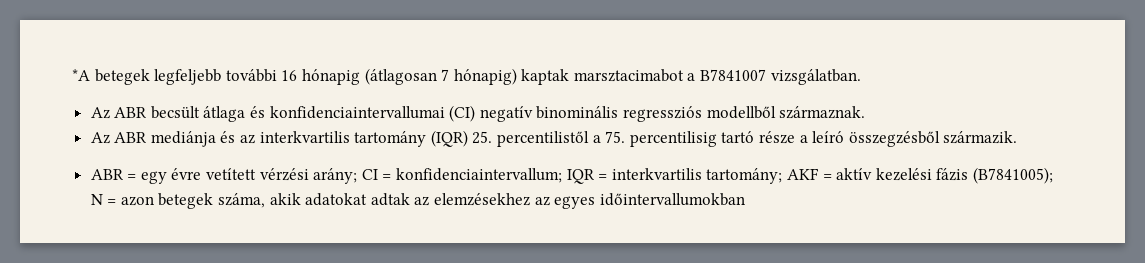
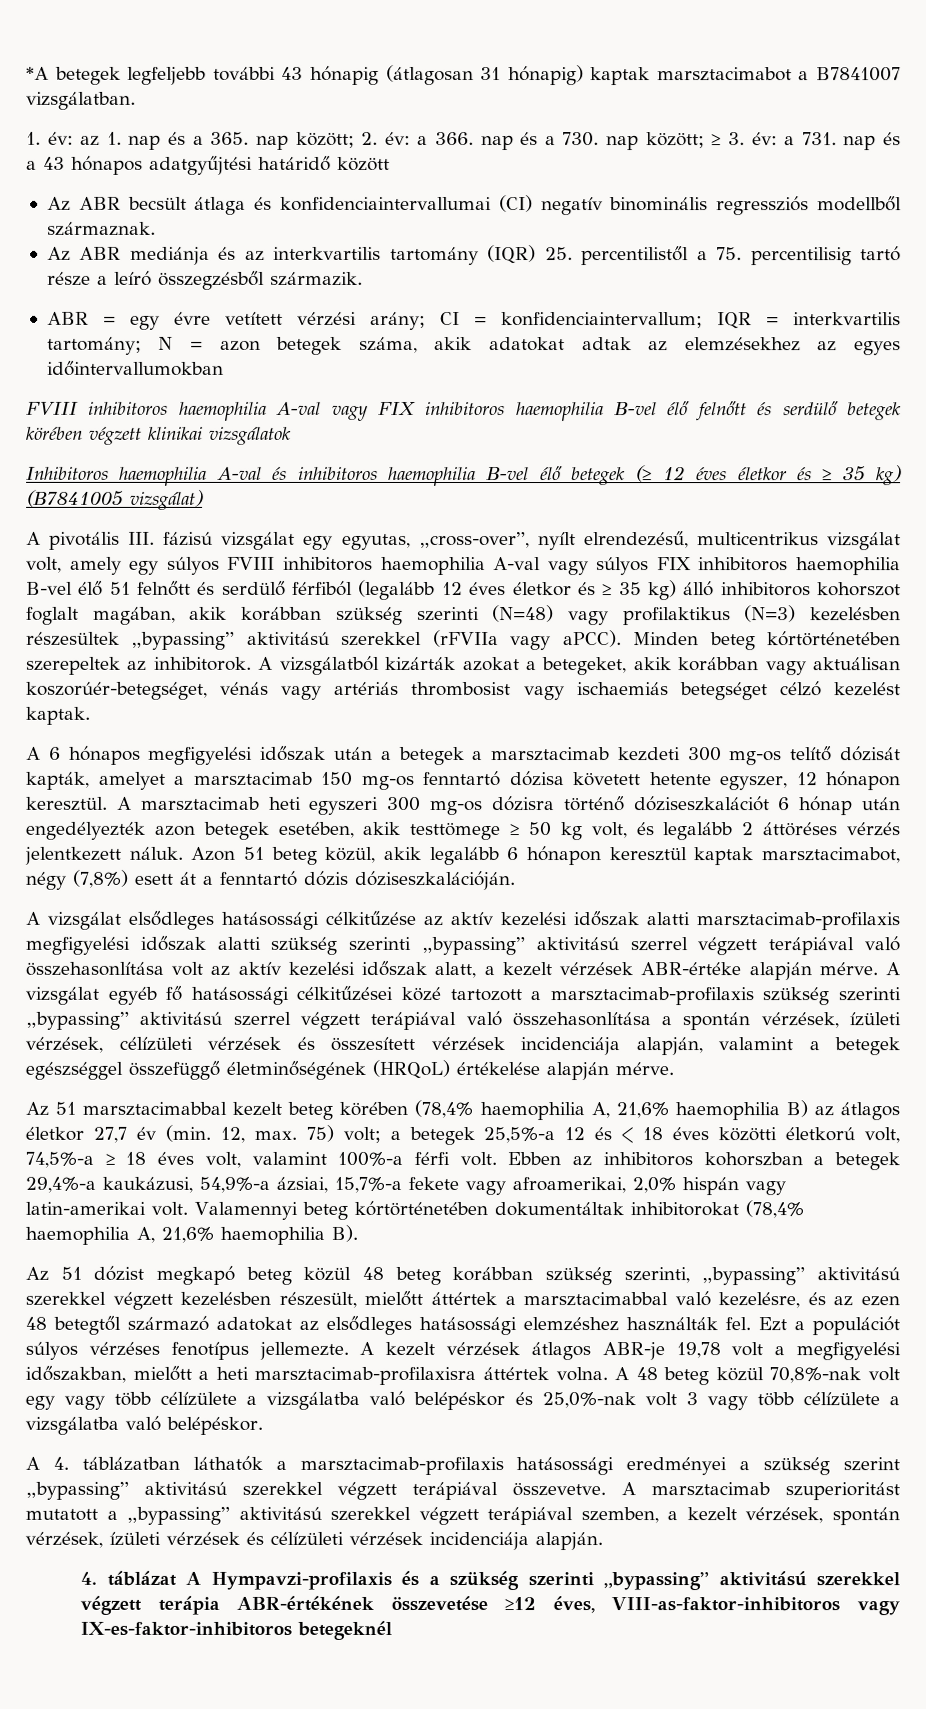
- *A betegek legfeljebb további 16 hónapig (átlagosan 7 hónapig) kaptak marsztacimabot a B7841007 vizsgálatban.
+ *A betegek legfeljebb további 43 hónapig (átlagosan 31 hónapig) kaptak marsztacimabot a B7841007 vizsgálatban.
+ 1. év: az 1. nap és a 365. nap között; 2. év: a 366. nap és a 730. nap között; ≥ 3. év: a 731. nap és a 43 hónapos adatgyűjtési határidő között
- ABR = egy évre vetített vérzési arány; CI = konfidenciaintervallum; IQR = interkvartilis tartomány; AKF = aktív kezelési fázis (B7841005); N = azon betegek száma, akik adatokat adtak az elemzésekhez az egyes időintervallumokban
+ ABR = egy évre vetített vérzési arány; CI = konfidenciaintervallum; IQR = interkvartilis tartomány; N = azon betegek száma, akik adatokat adtak az elemzésekhez az egyes időintervallumokban
+ FVIII inhibitoros haemophilia A-val vagy FIX inhibitoros haemophilia B-vel élő felnőtt és serdülő betegek körében végzett klinikai vizsgálatok
+ Inhibitoros haemophilia A-val és inhibitoros haemophilia B-vel élő betegek (≥ 12 éves életkor és ≥ 35 kg) (B7841005 vizsgálat)
+ A pivotális III. fázisú vizsgálat egy egyutas, „cross-over”, nyílt elrendezésű, multicentrikus vizsgálat volt, amely egy súlyos FVIII inhibitoros haemophilia A-val vagy súlyos FIX inhibitoros haemophilia B-vel élő 51 felnőtt és serdülő férfiból (legalább 12 éves életkor és ≥ 35 kg) álló inhibitoros kohorszot foglalt magában, akik korábban szükség szerinti (N=48) vagy profilaktikus (N=3) kezelésben részesültek „bypassing” aktivitású szerekkel (rFVIIa vagy aPCC). Minden beteg kórtörténetében szerepeltek az inhibitorok. A vizsgálatból kizárták azokat a betegeket, akik korábban vagy aktuálisan koszorúér-betegséget, vénás vagy artériás thrombosist vagy ischaemiás betegséget célzó kezelést kaptak.
+ A 6 hónapos megfigyelési időszak után a betegek a marsztacimab kezdeti 300 mg-os telítő dózisát kapták, amelyet a marsztacimab 150 mg-os fenntartó dózisa követett hetente egyszer, 12 hónapon keresztül. A marsztacimab heti egyszeri 300 mg-os dózisra történő dóziseszkalációt 6 hónap után engedélyezték azon betegek esetében, akik testtömege ≥ 50 kg volt, és legalább 2 áttöréses vérzés jelentkezett náluk. Azon 51 beteg közül, akik legalább 6 hónapon keresztül kaptak marsztacimabot, négy (7,8%) esett át a fenntartó dózis dóziseszkalációján.
+ A vizsgálat elsődleges hatásossági célkitűzése az aktív kezelési időszak alatti marsztacimab-profilaxis megfigyelési időszak alatti szükség szerinti „bypassing” aktivitású szerrel végzett terápiával való összehasonlítása volt az aktív kezelési időszak alatt, a kezelt vérzések ABR-értéke alapján mérve. A vizsgálat egyéb fő hatásossági célkitűzései közé tartozott a marsztacimab-profilaxis szükség szerinti „bypassing” aktivitású szerrel végzett terápiával való összehasonlítása a spontán vérzések, ízületi vérzések, célízületi vérzések és összesített vérzések incidenciája alapján, valamint a betegek egészséggel összefüggő életminőségének (HRQoL) értékelése alapján mérve.
+ Az 51 marsztacimabbal kezelt beteg körében (78,4% haemophilia A, 21,6% haemophilia B) az átlagos életkor 27,7 év (min. 12, max. 75) volt; a betegek 25,5%-a 12 és < 18 éves közötti életkorú volt, 74,5%-a ≥ 18 éves volt, valamint 100%-a férfi volt. Ebben az inhibitoros kohorszban a betegek 29,4%-a kaukázusi, 54,9%-a ázsiai, 15,7%-a fekete vagy afroamerikai, 2,0% hispán vagy latin-amerikai volt. Valamennyi beteg kórtörténetében dokumentáltak inhibitorokat (78,4% haemophilia A, 21,6% haemophilia B).
+ Az 51 dózist megkapó beteg közül 48 beteg korábban szükség szerinti, „bypassing” aktivitású szerekkel végzett kezelésben részesült, mielőtt áttértek a marsztacimabbal való kezelésre, és az ezen 48 betegtől származó adatokat az elsődleges hatásossági elemzéshez használták fel. Ezt a populációt súlyos vérzéses fenotípus jellemezte. A kezelt vérzések átlagos ABR-je 19,78 volt a megfigyelési időszakban, mielőtt a heti marsztacimab-profilaxisra áttértek volna. A 48 beteg közül 70,8%-nak volt egy vagy több célízülete a vizsgálatba való belépéskor és 25,0%-nak volt 3 vagy több célízülete a vizsgálatba való belépéskor.
+ A 4. táblázatban láthatók a marsztacimab-profilaxis hatásossági eredményei a szükség szerint „bypassing” aktivitású szerekkel végzett terápiával összevetve. A marsztacimab szuperioritást mutatott a „bypassing” aktivitású szerekkel végzett terápiával szemben, a kezelt vérzések, spontán vérzések, ízületi vérzések és célízületi vérzések incidenciája alapján.
+ 4. táblázat A Hympavzi-profilaxis és a szükség szerinti „bypassing” aktivitású szerekkel végzett terápia ABR-értékének összevetése ≥12 éves, VIII-as-faktor-inhibitoros vagy IX-es-faktor-inhibitoros betegeknél

